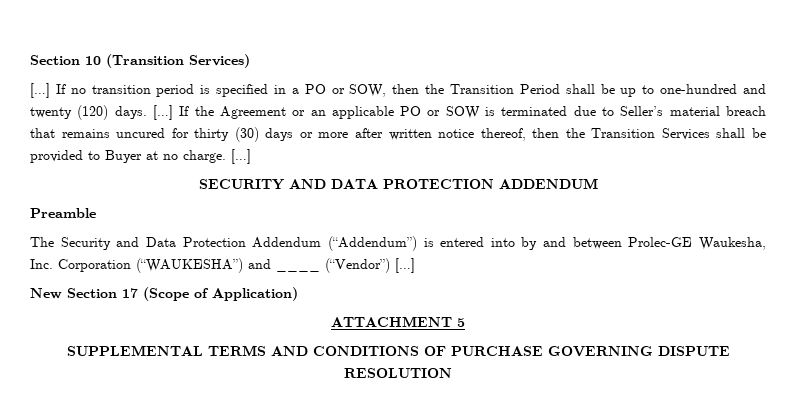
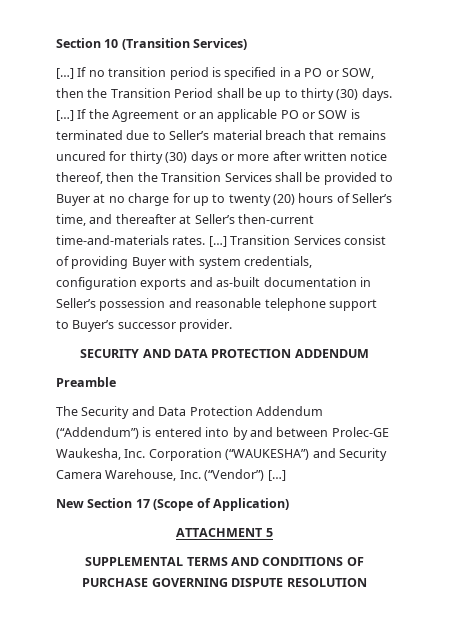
- If no transition period is specified in a PO or SOW, then the Transition Period shall be up to one-hundred and twenty (120) days.
+ If no transition period is specified in a PO or SOW, then the Transition Period shall be up to thirty (30) days.
- If the Agreement or an applicable PO or SOW is terminated due to Seller’s material breach that remains uncured for thirty (30) days or more after written notice thereof, then the Transition Services shall be provided to Buyer at no charge. […]
+ If the Agreement or an applicable PO or SOW is terminated due to Seller’s material breach that remains uncured for thirty (30) days or more after written notice thereof, then the Transition Services shall be provided to Buyer at no charge for up to twenty (20) hours of Seller’s time, and thereafter at Seller’s then-current time-and-materials rates. […] Transition Services consist of providing Buyer with system credentials, configuration exports and as-built documentation in Seller’s possession and reasonable telephone support to Buyer’s successor provider.
- The Security and Data Protection Addendum (“Addendum”) is entered into by and between Prolec-GE Waukesha, Inc. Corporation (“WAUKESHA”) and ____ (“Vendor”) […]
+ The Security and Data Protection Addendum (“Addendum”) is entered into by and between Prolec-GE Waukesha, Inc. Corporation (“WAUKESHA”) and Security Camera Warehouse, Inc. (“Vendor”) […]

